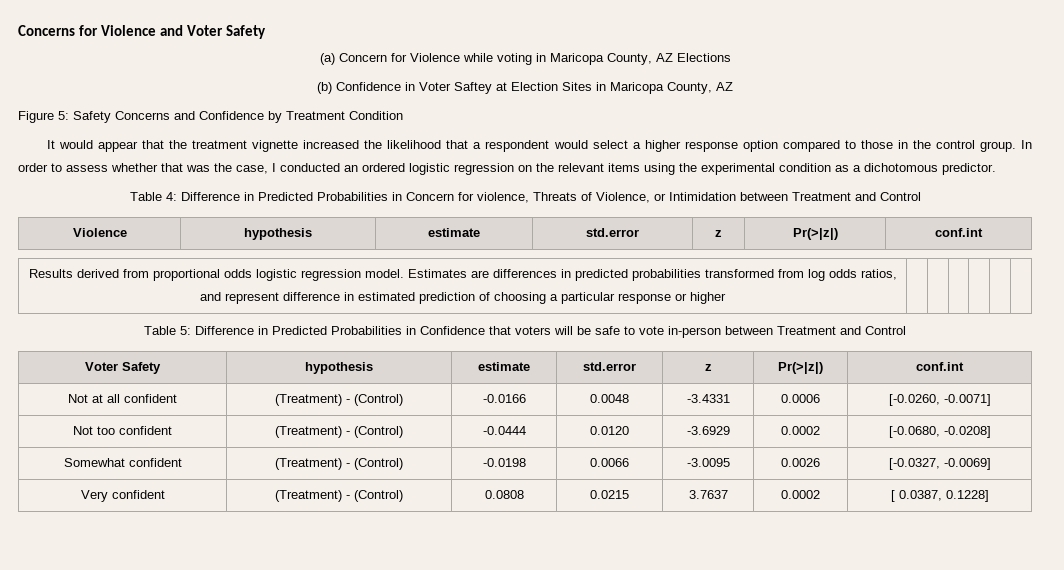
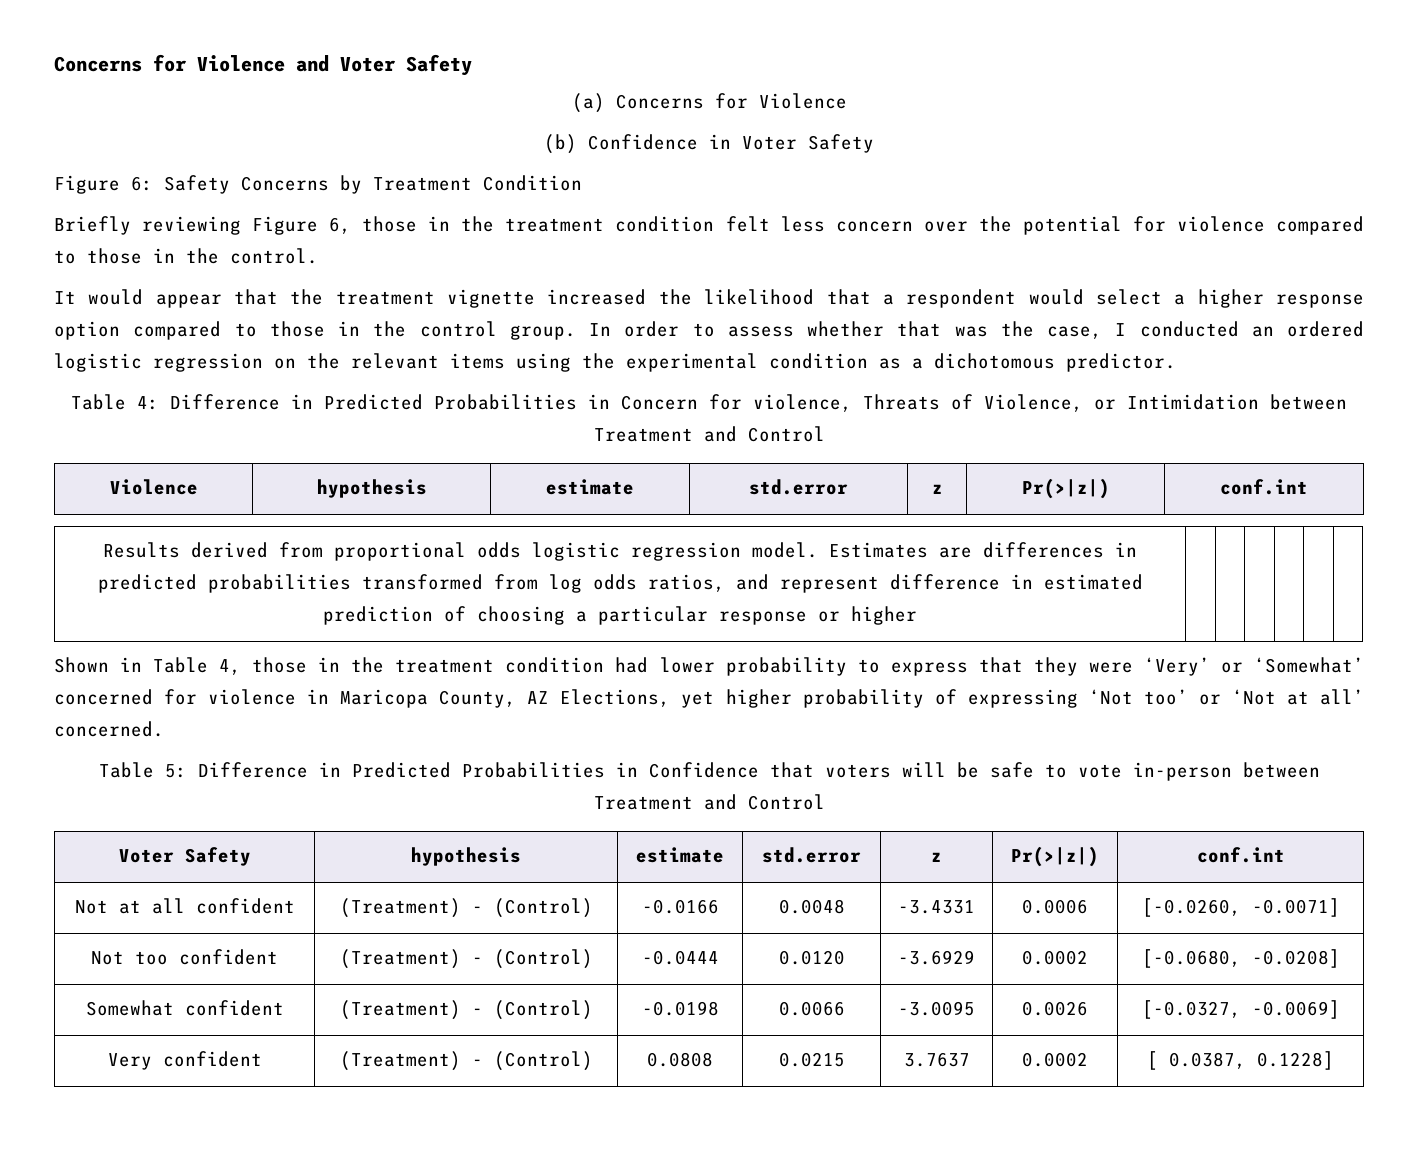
- (a) Concern for Violence while voting in Maricopa County, AZ Elections
- (b) Confidence in Voter Saftey at Election Sites in Maricopa County, AZ
- Figure 5: Safety Concerns and Confidence by Treatment Condition
+ (a) Concerns for Violence
+ (b) Confidence in Voter Safety
+ Figure 6: Safety Concerns by Treatment Condition
+ Briefly reviewing Figure 6, those in the treatment condition felt less concern over the potential for violence compared to those in the control.
+ Shown in Table 4, those in the treatment condition had lower probability to express that they were ‘Very’ or ‘Somewhat’ concerned for violence in Maricopa County, AZ Elections, yet higher probability of expressing ‘Not too’ or ‘Not at all’ concerned.

